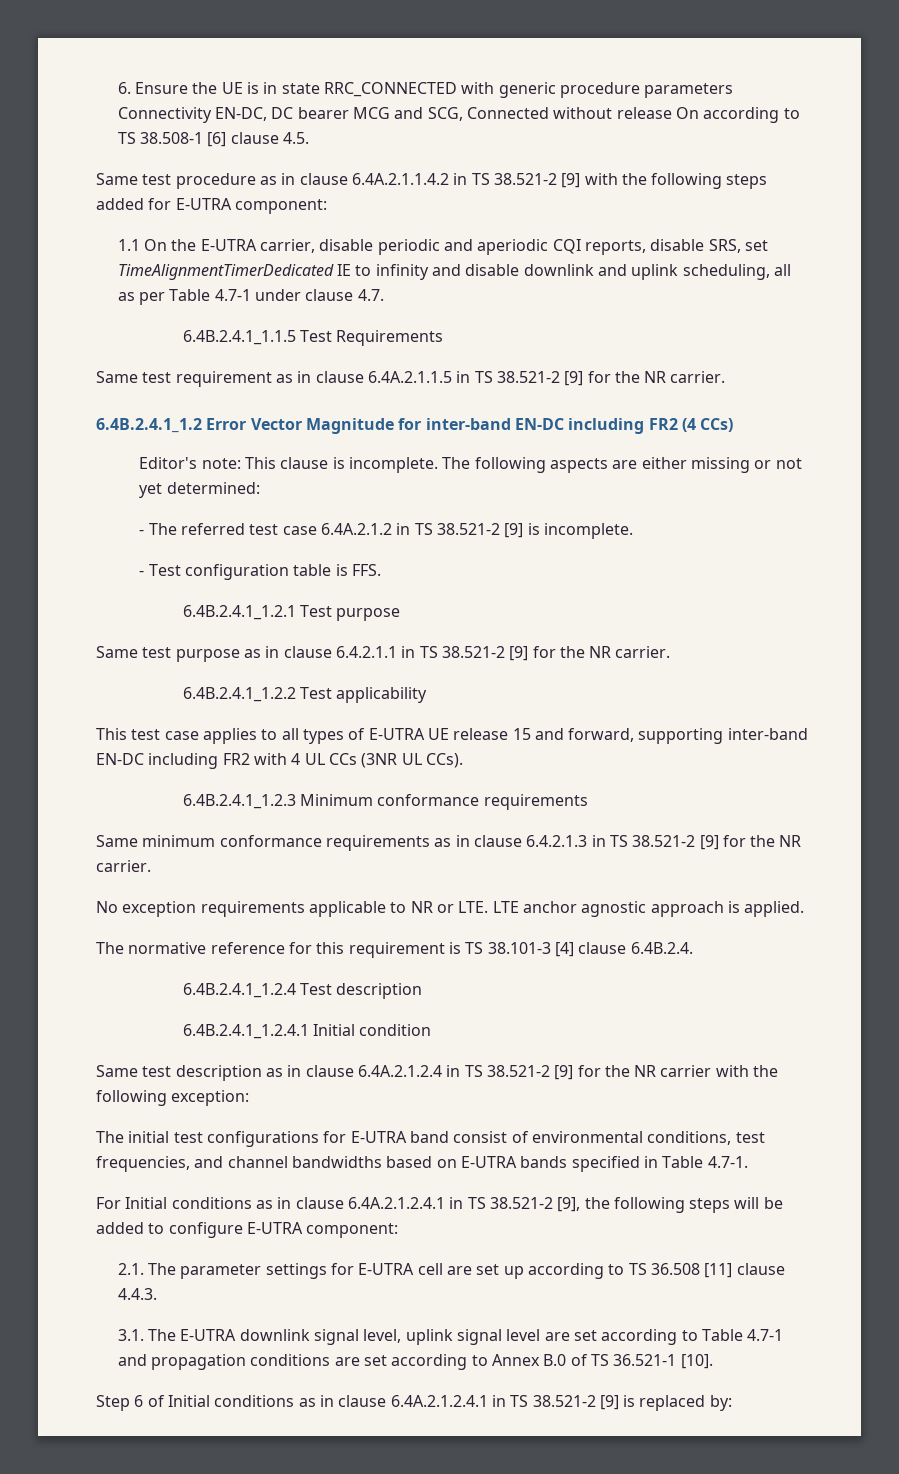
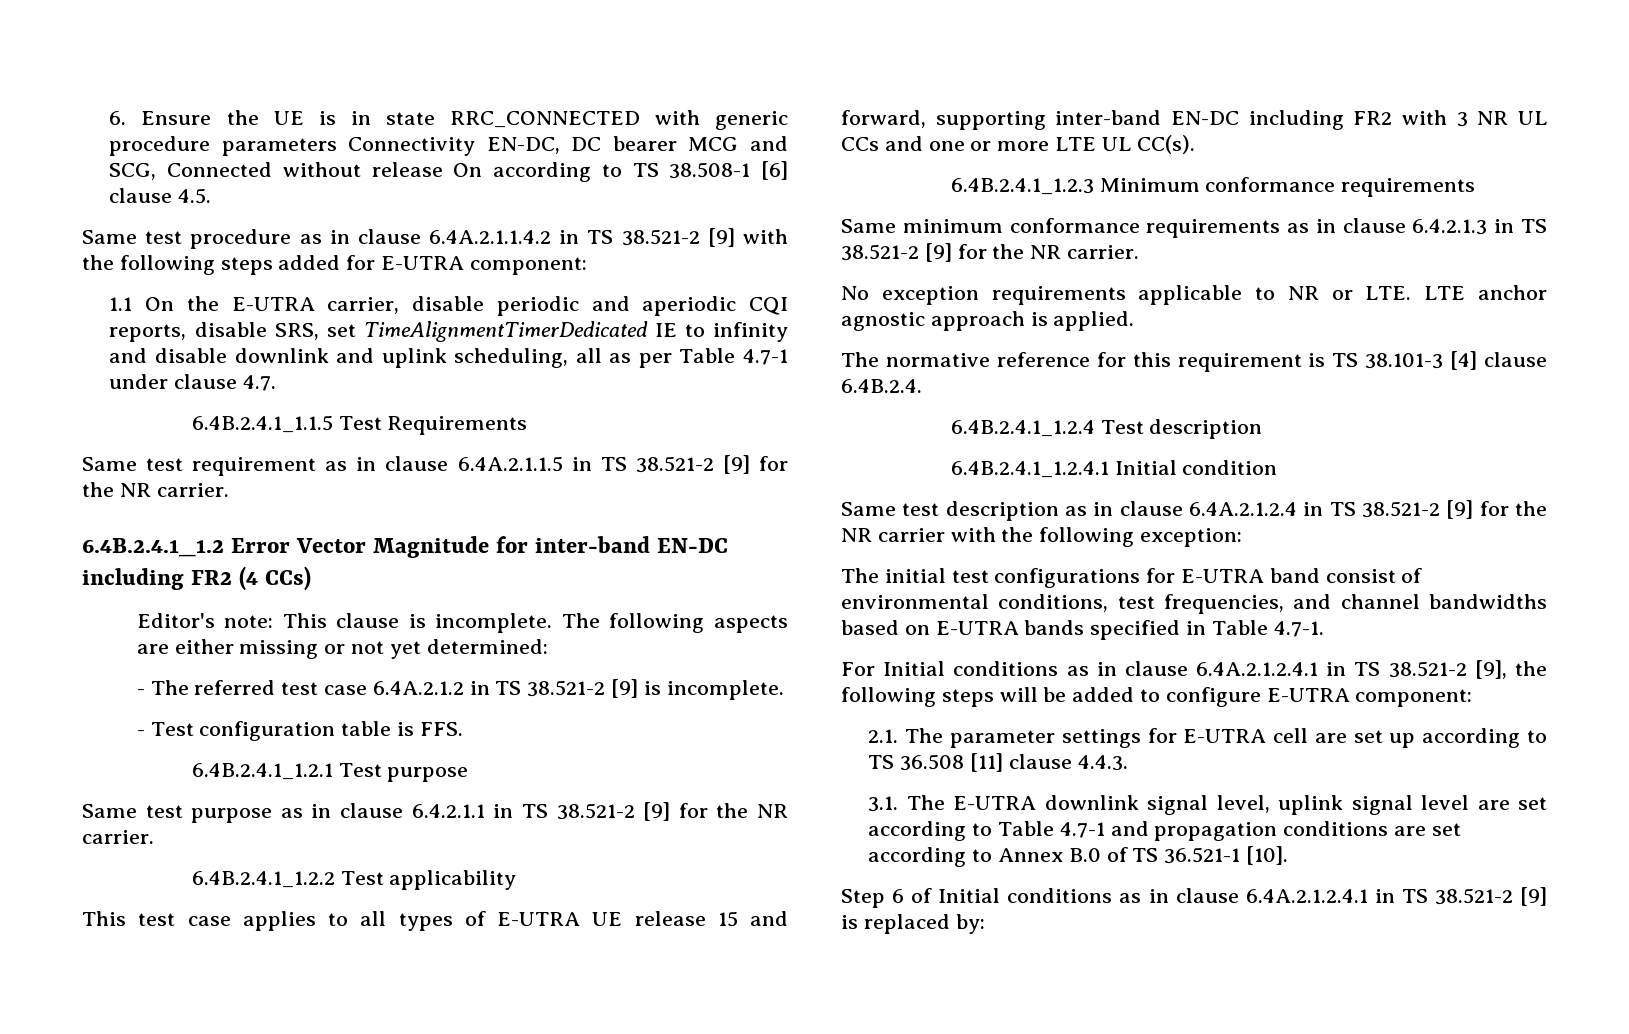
- This test case applies to all types of E-UTRA UE release 15 and forward, supporting inter-band EN-DC including FR2 with 4 UL CCs (3NR UL CCs).
+ This test case applies to all types of E-UTRA UE release 15 and forward, supporting inter-band EN-DC including FR2 with 3 NR UL CCs and one or more LTE UL CC(s).

